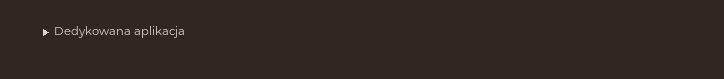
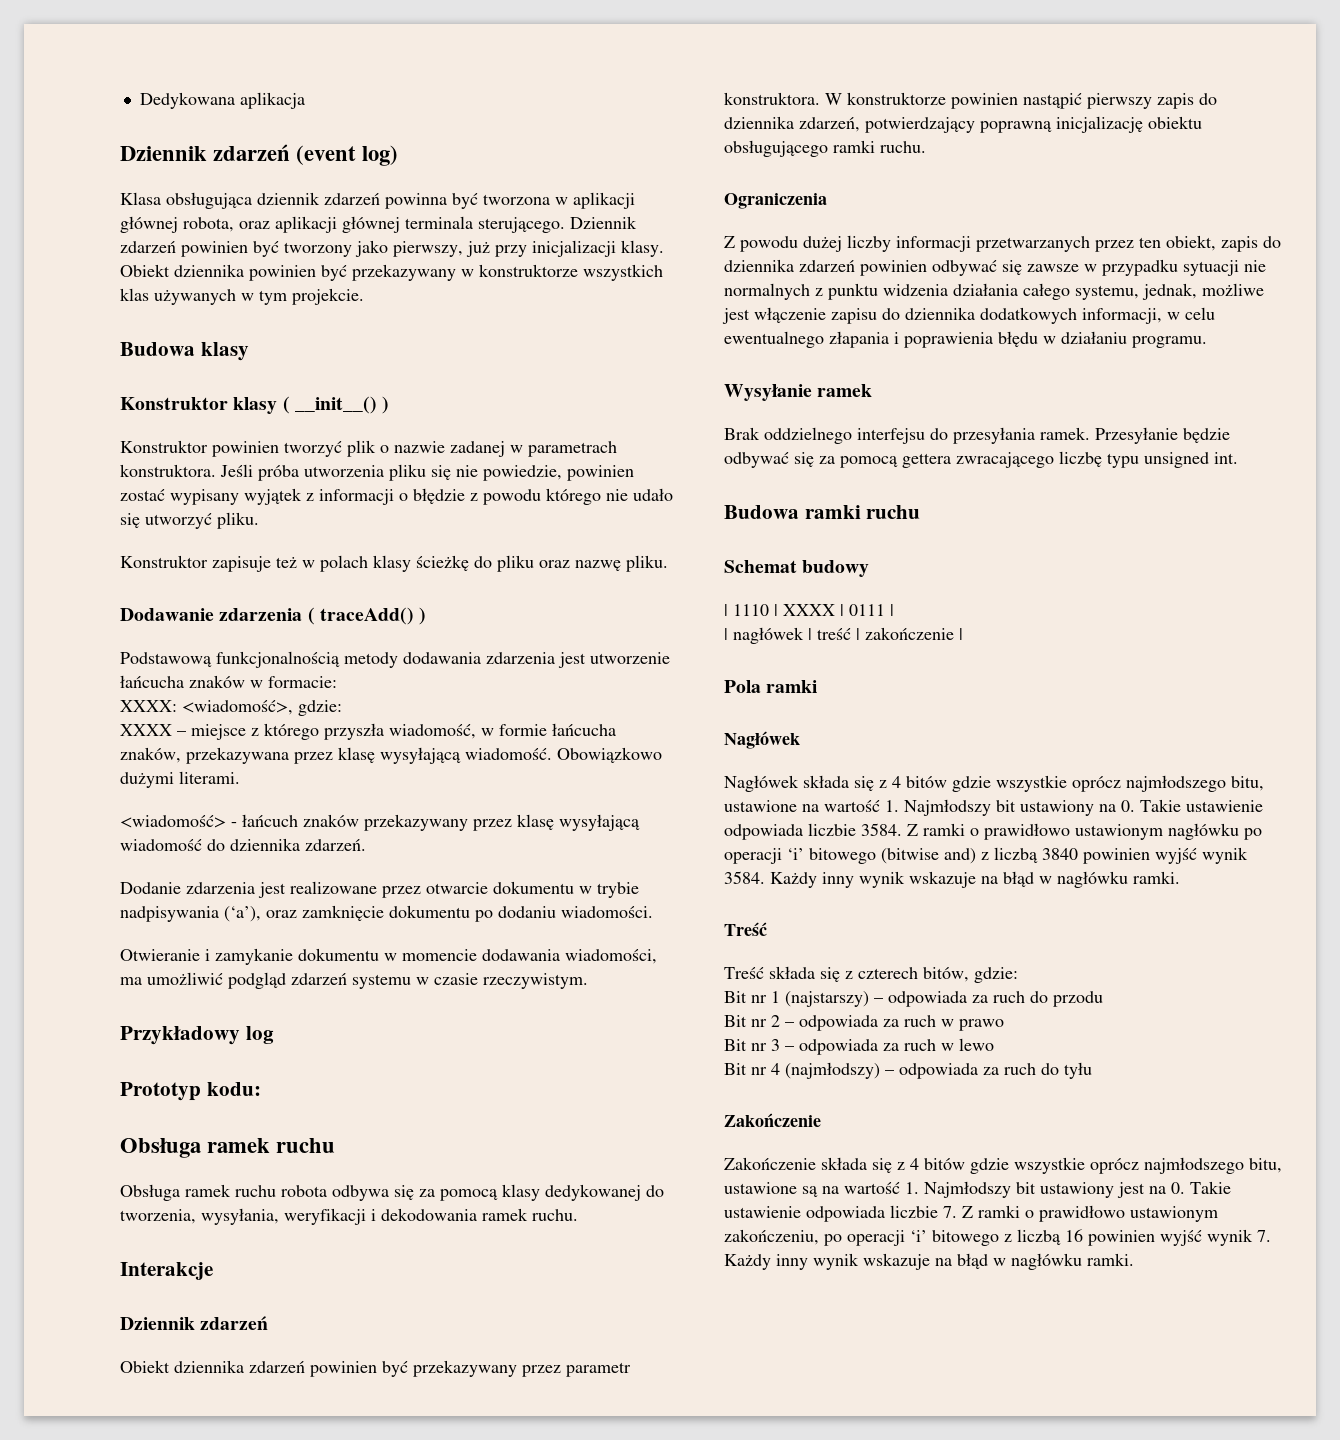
+ Dziennik zdarzeń (event log)
+ Klasa obsługująca dziennik zdarzeń powinna być tworzona w aplikacji głównej robota, oraz aplikacji głównej terminala sterującego. Dziennik zdarzeń powinien być tworzony jako pierwszy, już przy inicjalizacji klasy. Obiekt dziennika powinien być przekazywany w konstruktorze wszystkich klas używanych w tym projekcie.
+ Budowa klasy
+ Konstruktor klasy ( __init__() )
+ Konstruktor powinien tworzyć plik o nazwie zadanej w parametrach konstruktora. Jeśli próba utworzenia pliku się nie powiedzie, powinien zostać wypisany wyjątek z informacji o błędzie z powodu którego nie udało się utworzyć pliku.
+ Konstruktor zapisuje też w polach klasy ścieżkę do pliku oraz nazwę pliku.
+ Dodawanie zdarzenia ( traceAdd() )
+ Podstawową funkcjonalnością metody dodawania zdarzenia jest utworzenie łańcucha znaków w formacie:
+ XXXX: <wiadomość>, gdzie:
+ XXXX – miejsce z którego przyszła wiadomość, w formie łańcucha znaków, przekazywana przez klasę wysyłającą wiadomość. Obowiązkowo dużymi literami.
+ <wiadomość> - łańcuch znaków przekazywany przez klasę wysyłającą wiadomość do dziennika zdarzeń.
+ Dodanie zdarzenia jest realizowane przez otwarcie dokumentu w trybie nadpisywania (‘a’), oraz zamknięcie dokumentu po dodaniu wiadomości.
+ Otwieranie i zamykanie dokumentu w momencie dodawania wiadomości, ma umożliwić podgląd zdarzeń systemu w czasie rzeczywistym.
+ Przykładowy log
+ Prototyp kodu:
+ Obsługa ramek ruchu
+ Obsługa ramek ruchu robota odbywa się za pomocą klasy dedykowanej do tworzenia, wysyłania, weryfikacji i dekodowania ramek ruchu.
+ Interakcje
+ Dziennik zdarzeń
+ Obiekt dziennika zdarzeń powinien być przekazywany przez parametr konstruktora. W konstruktorze powinien nastąpić pierwszy zapis do dziennika zdarzeń, potwierdzający poprawną inicjalizację obiektu obsługującego ramki ruchu.
+ Ograniczenia
+ Z powodu dużej liczby informacji przetwarzanych przez ten obiekt, zapis do dziennika zdarzeń powinien odbywać się zawsze w przypadku sytuacji nie normalnych z punktu widzenia działania całego systemu, jednak, możliwe jest włączenie zapisu do dziennika dodatkowych informacji, w celu ewentualnego złapania i poprawienia błędu w działaniu programu.
+ Wysyłanie ramek
+ Brak oddzielnego interfejsu do przesyłania ramek. Przesyłanie będzie odbywać się za pomocą gettera zwracającego liczbę typu unsigned int.
+ Budowa ramki ruchu
+ Schemat budowy
+ | 1110 | XXXX | 0111 |
+ | nagłówek | treść | zakończenie |
+ Pola ramki
+ Nagłówek
+ Nagłówek składa się z 4 bitów gdzie wszystkie oprócz najmłodszego bitu, ustawione na wartość 1. Najmłodszy bit ustawiony na 0. Takie ustawienie odpowiada liczbie 3584. Z ramki o prawidłowo ustawionym nagłówku po operacji ‘i’ bitowego (bitwise and) z liczbą 3840 powinien wyjść wynik 3584. Każdy inny wynik wskazuje na błąd w nagłówku ramki.
+ Treść
+ Treść składa się z czterech bitów, gdzie:
+ Bit nr 1 (najstarszy) – odpowiada za ruch do przodu
+ Bit nr 2 – odpowiada za ruch w prawo
+ Bit nr 3 – odpowiada za ruch w lewo
+ Bit nr 4 (najmłodszy) – odpowiada za ruch do tyłu
+ Zakończenie
+ Zakończenie składa się z 4 bitów gdzie wszystkie oprócz najmłodszego bitu, ustawione są na wartość 1. Najmłodszy bit ustawiony jest na 0. Takie ustawienie odpowiada liczbie 7. Z ramki o prawidłowo ustawionym zakończeniu, po operacji ‘i’ bitowego z liczbą 16 powinien wyjść wynik 7. Każdy inny wynik wskazuje na błąd w nagłówku ramki.

